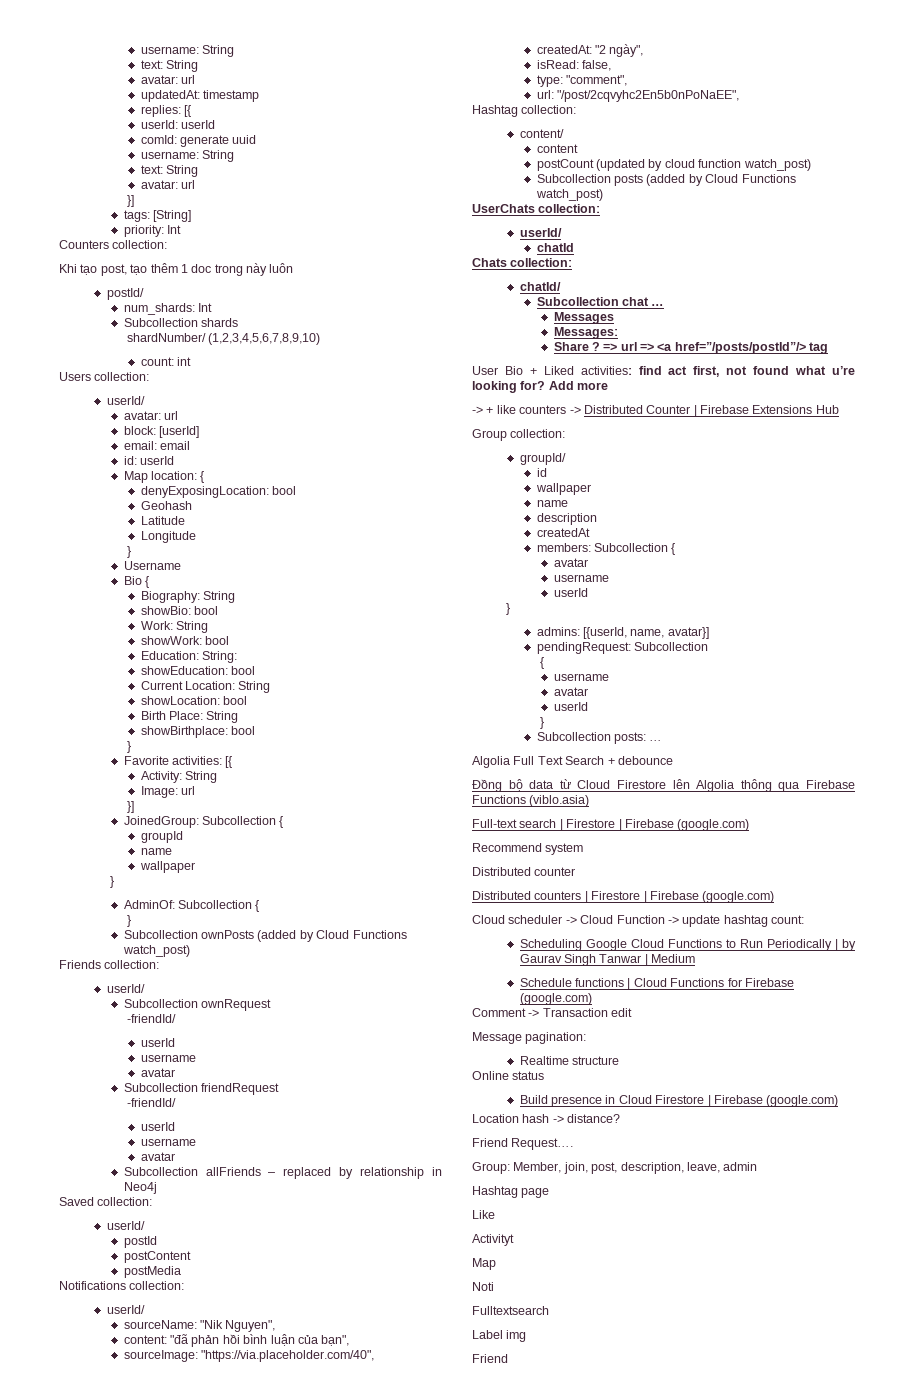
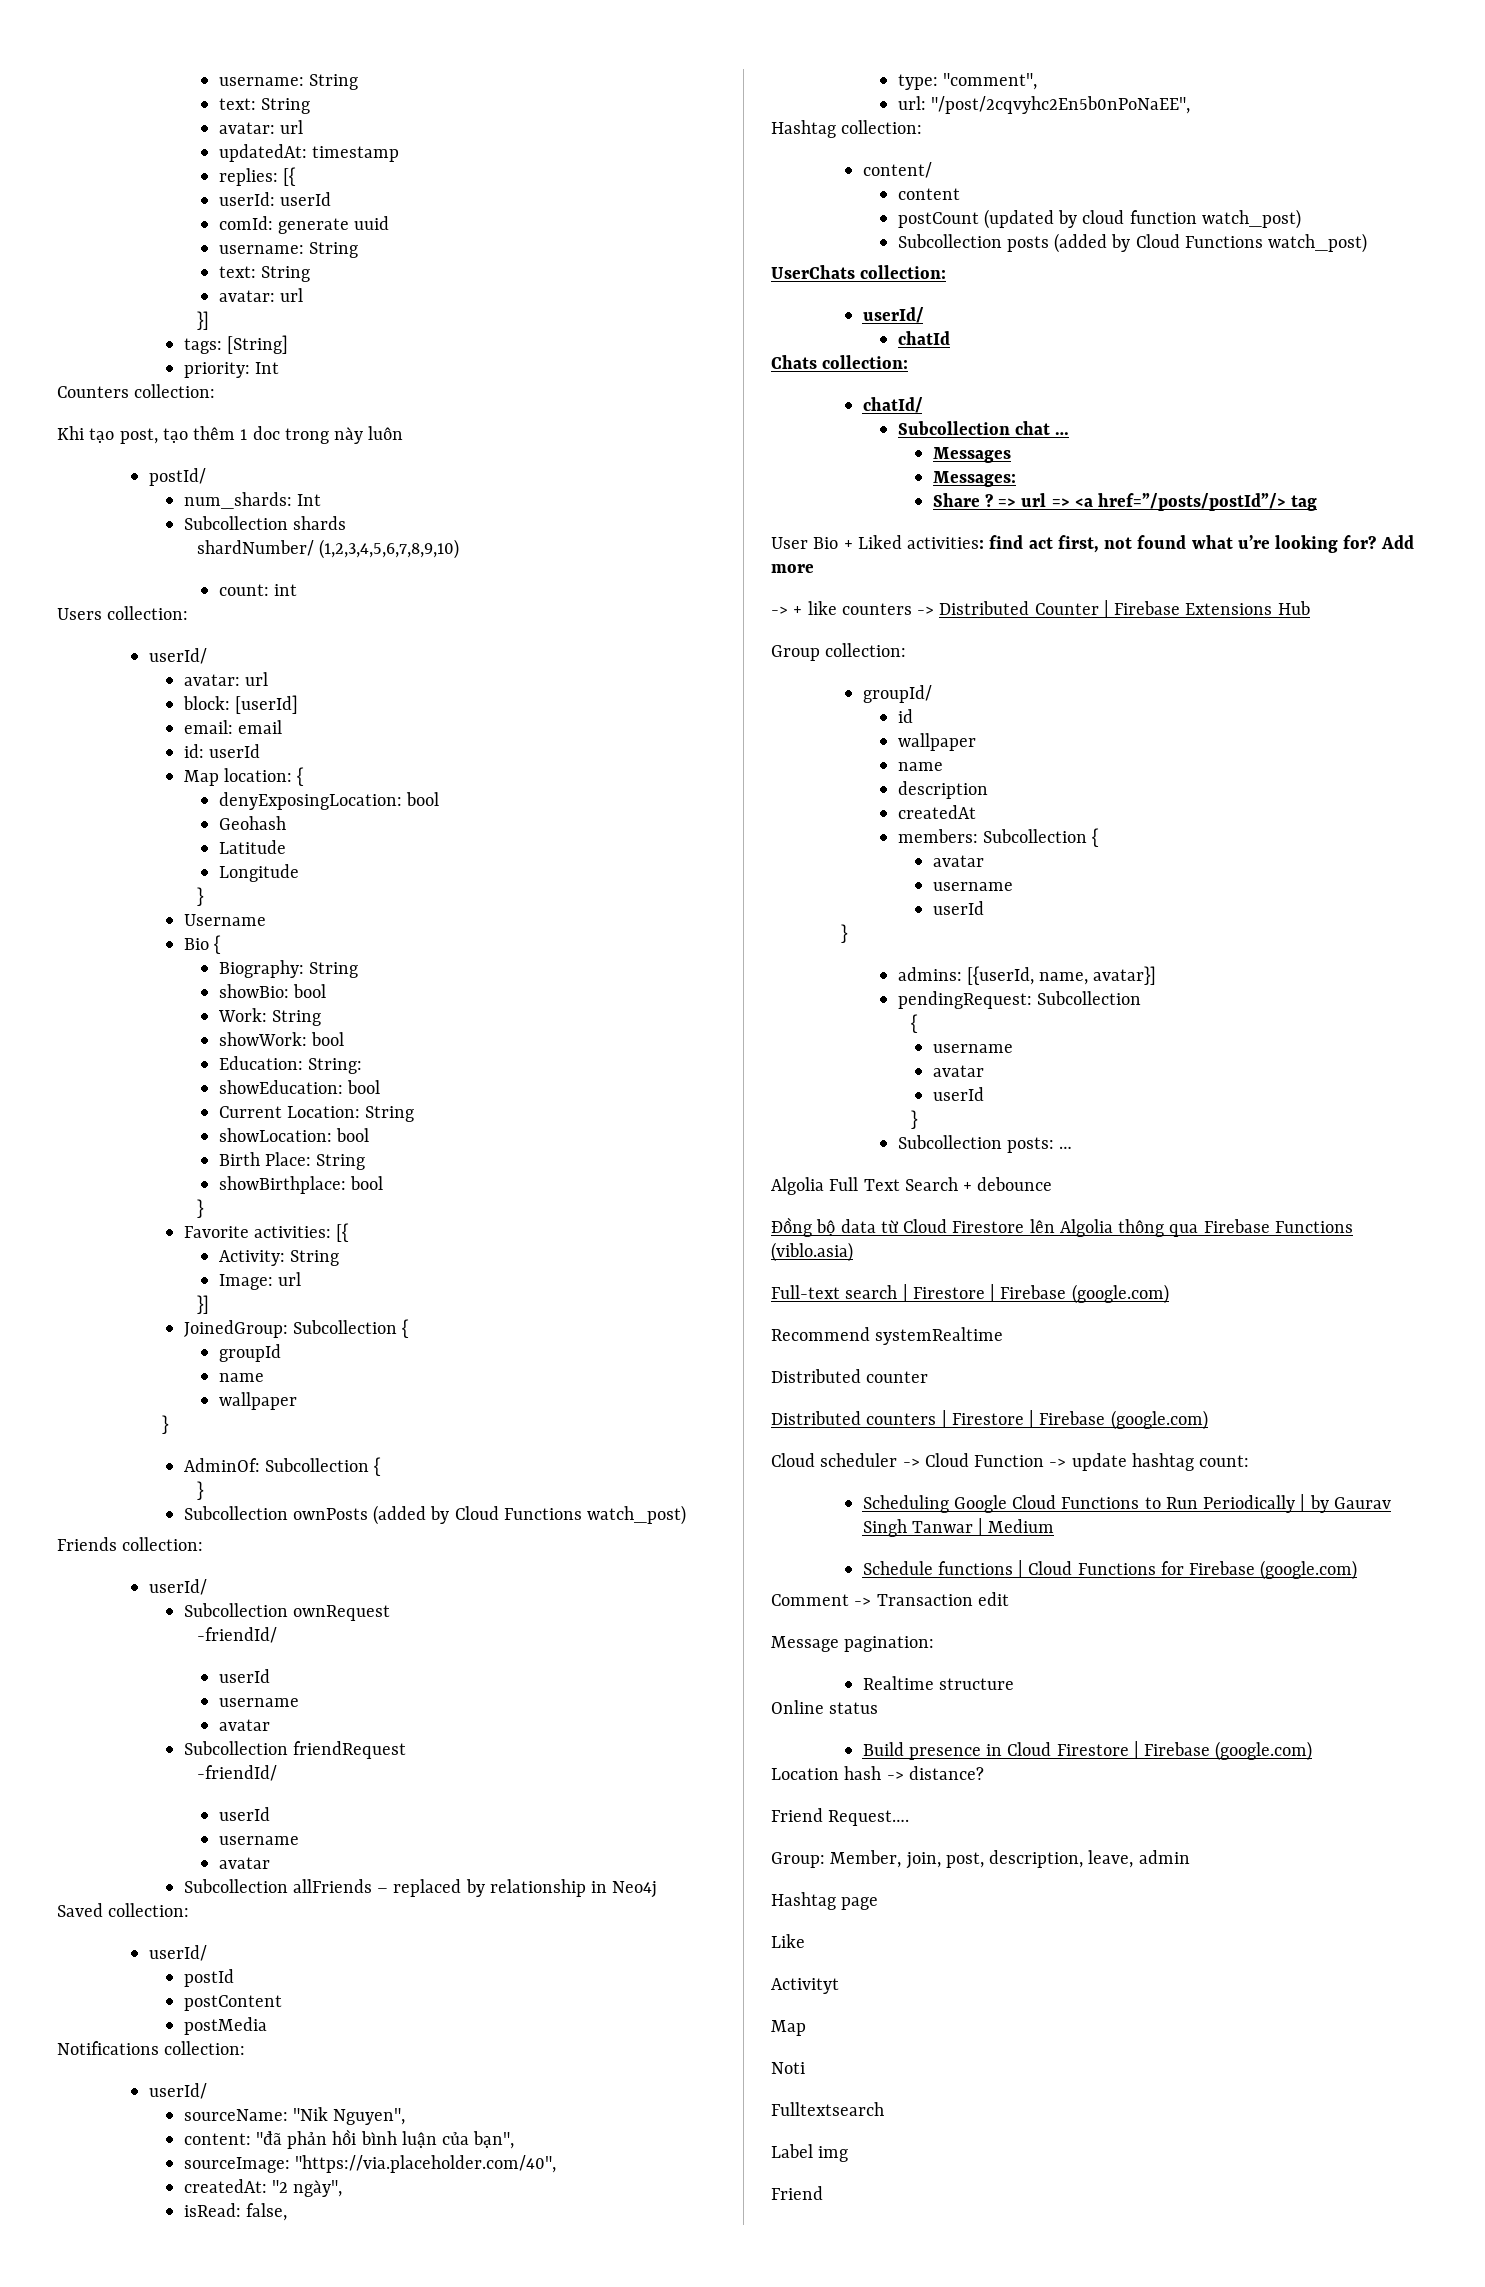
- Recommend system
+ Recommend systemRealtime

